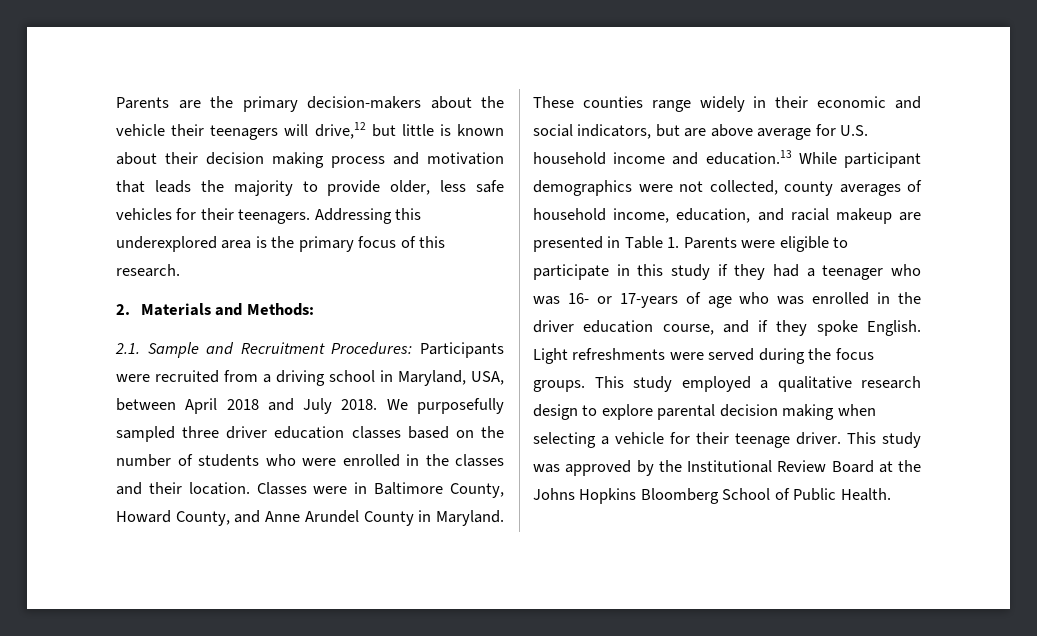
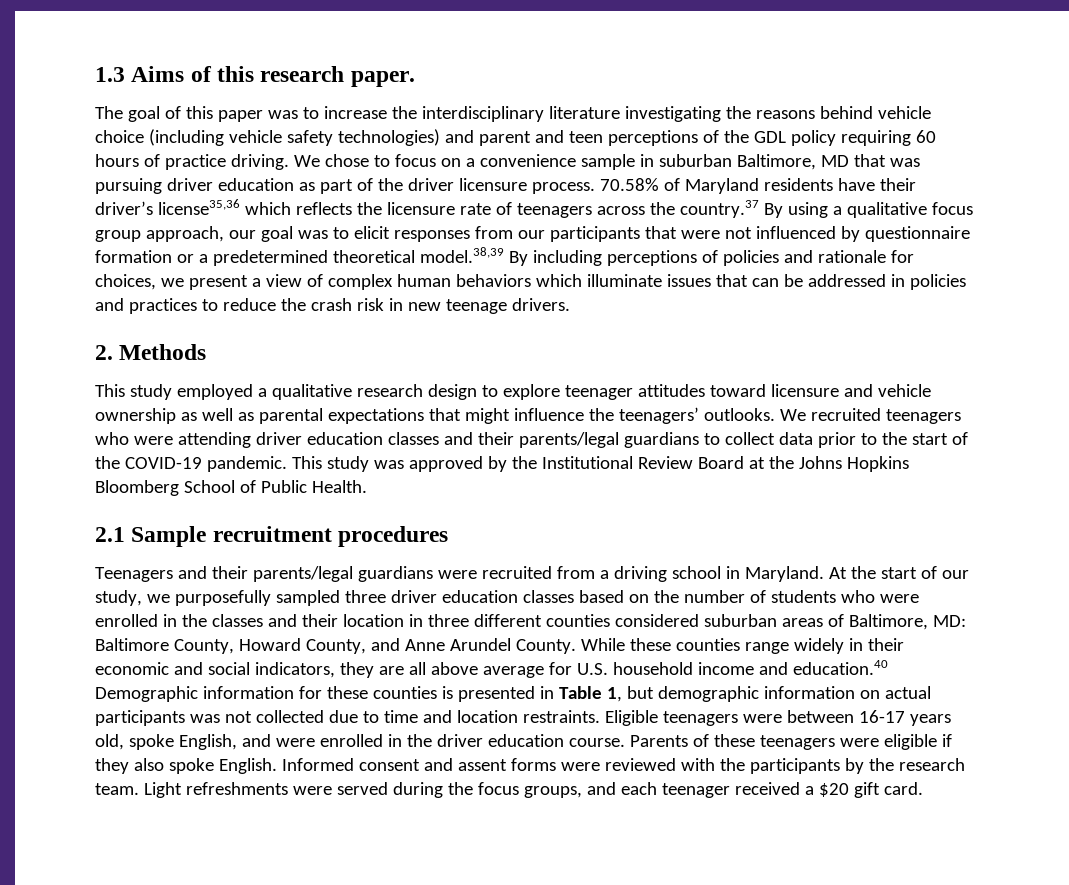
- Parents are the primary decision-makers about the vehicle their teenagers will drive,12 but little is known about their decision making process and motivation that leads the majority to provide older, less safe vehicles for their teenagers. Addressing this underexplored area is the primary focus of this research.
- 2. Materials and Methods:
- 2.1. Sample and Recruitment Procedures: Participants were recruited from a driving school in Maryland, USA, between April 2018 and July 2018. We purposefully sampled three driver education classes based on the number of students who were enrolled in the classes and their location. Classes were in Baltimore County, Howard County, and Anne Arundel County in Maryland. These counties range widely in their economic and social indicators, but are above average for U.S. household income and education.13 While participant demographics were not collected, county averages of household income, education, and racial makeup are presented in Table 1. Parents were eligible to participate in this study if they had a teenager who was 16- or 17-years of age who was enrolled in the driver education course, and if they spoke English.
+ 1.3 Aims of this research paper.
+ The goal of this paper was to increase the interdisciplinary literature investigating the reasons behind vehicle choice (including vehicle safety technologies) and parent and teen perceptions of the GDL policy requiring 60 hours of practice driving. We chose to focus on a convenience sample in suburban Baltimore, MD that was pursuing driver education as part of the driver licensure process. 70.58% of Maryland residents have their driver’s license35,36 which reflects the licensure rate of teenagers across the country.37 By using a qualitative focus group approach, our goal was to elicit responses from our participants that were not influenced by questionnaire formation or a predetermined theoretical model.38,39 By including perceptions of policies and rationale for choices, we present a view of complex human behaviors which illuminate issues that can be addressed in policies and practices to reduce the crash risk in new teenage drivers.
+ 2. Methods
+ This study employed a qualitative research design to explore teenager attitudes toward licensure and vehicle ownership as well as parental expectations that might influence the teenagers’ outlooks. We recruited teenagers who were attending driver education classes and their parents/legal guardians to collect data prior to the start of the COVID-19 pandemic. This study was approved by the Institutional Review Board at the Johns Hopkins Bloomberg School of Public Health.
+ 2.1 Sample recruitment procedures
+ Teenagers and their parents/legal guardians were recruited from a driving school in Maryland. At the start of our study, we purposefully sampled three driver education classes based on the number of students who were enrolled in the classes and their location in three different counties considered suburban areas of Baltimore, MD: Baltimore County, Howard County, and Anne Arundel County. While these counties range widely in their economic and social indicators, they are all above average for U.S. household income and education.40 Demographic information for these counties is presented in Table 1, but demographic information on actual participants was not collected due to time and location restraints. Eligible teenagers were between 16-17 years old, spoke English, and were enrolled in the driver education course. Parents of these teenagers were eligible if they also spoke English.
+ Informed consent and assent forms were reviewed with the participants by the research team.
- Light refreshments were served during the focus groups. This study employed a qualitative research design to explore parental decision making when selecting a vehicle for their teenage driver. This study was approved by the Institutional Review Board at the Johns Hopkins Bloomberg School of Public Health.
+ Light refreshments were served during the focus groups, and each teenager received a $20 gift card.

